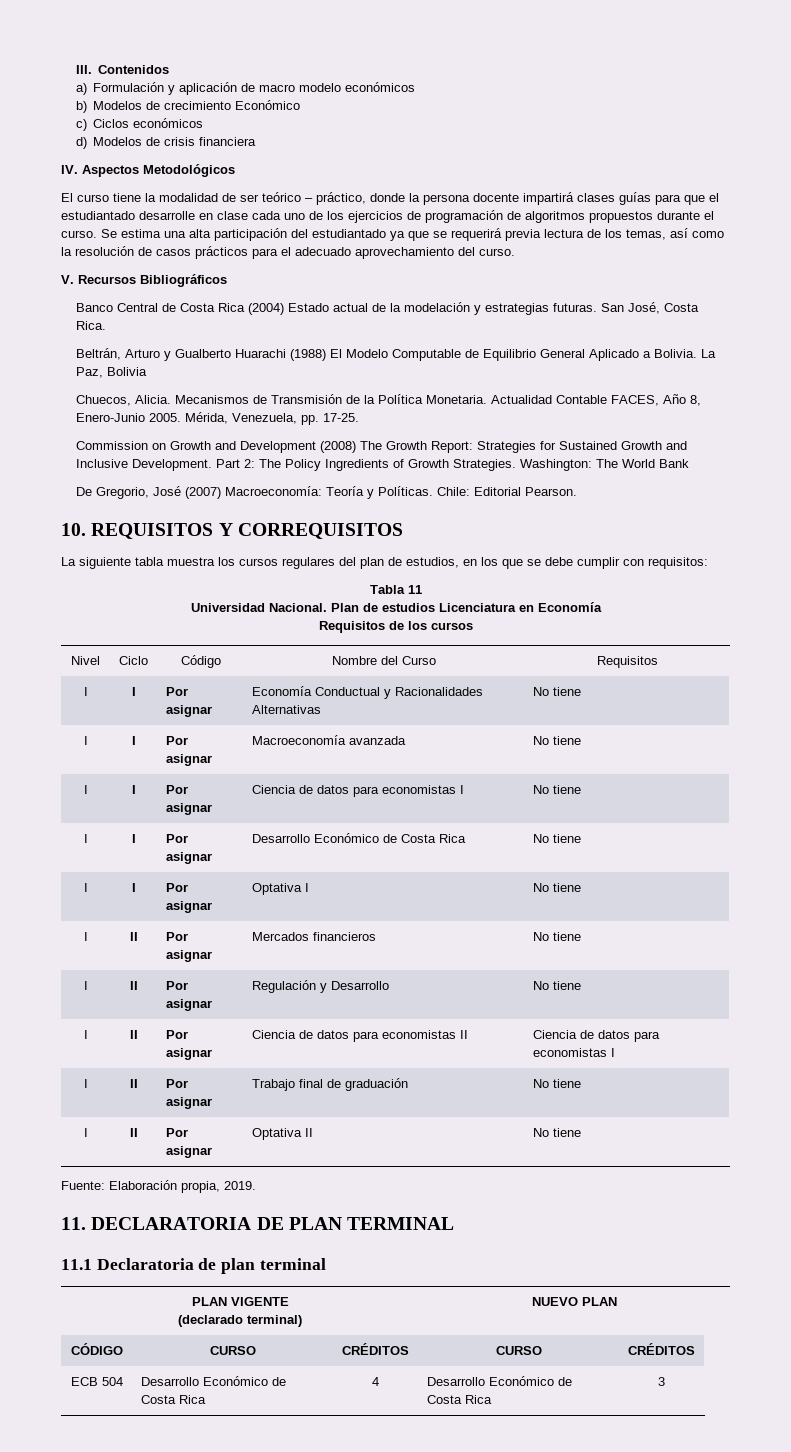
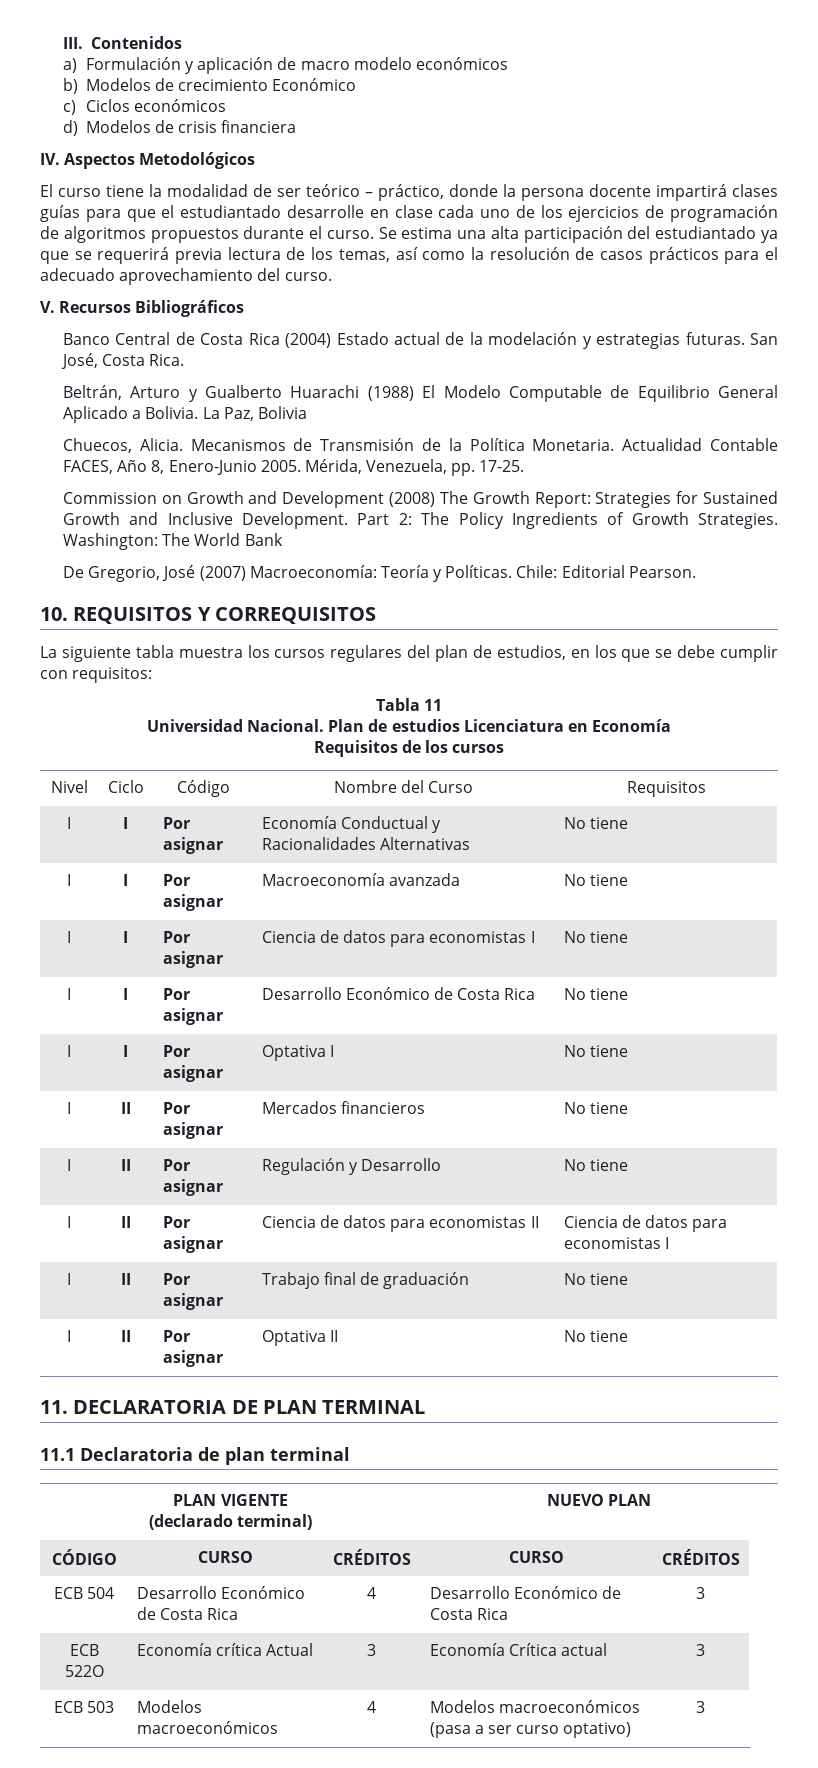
- Fuente: Elaboración propia, 2019.
+ ECB 522O | Economía crítica Actual | 3 | Economía Crítica actual | 3
+ ECB 503 | Modelos macroeconómicos | 4 | Modelos macroeconómicos (pasa a ser curso optativo) | 3

